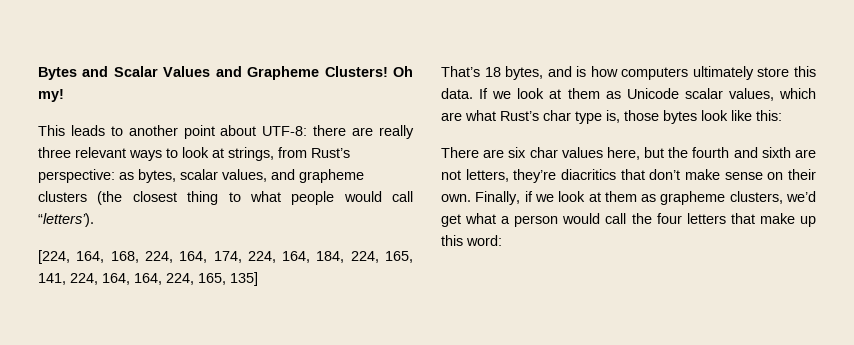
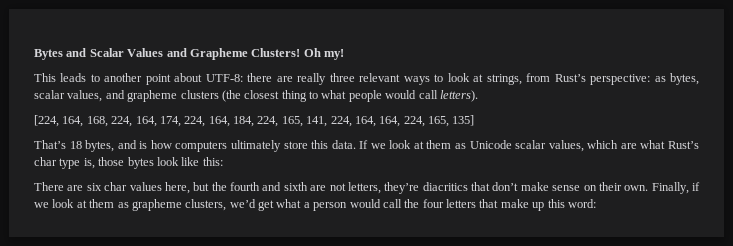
- This leads to another point about UTF-8: there are really three relevant ways to look at strings, from Rust’s perspective: as bytes, scalar values, and grapheme clusters (the closest thing to what people would call “letters’).
+ This leads to another point about UTF-8: there are really three relevant ways to look at strings, from Rust’s perspective: as bytes, scalar values, and grapheme clusters (the closest thing to what people would call letters).

